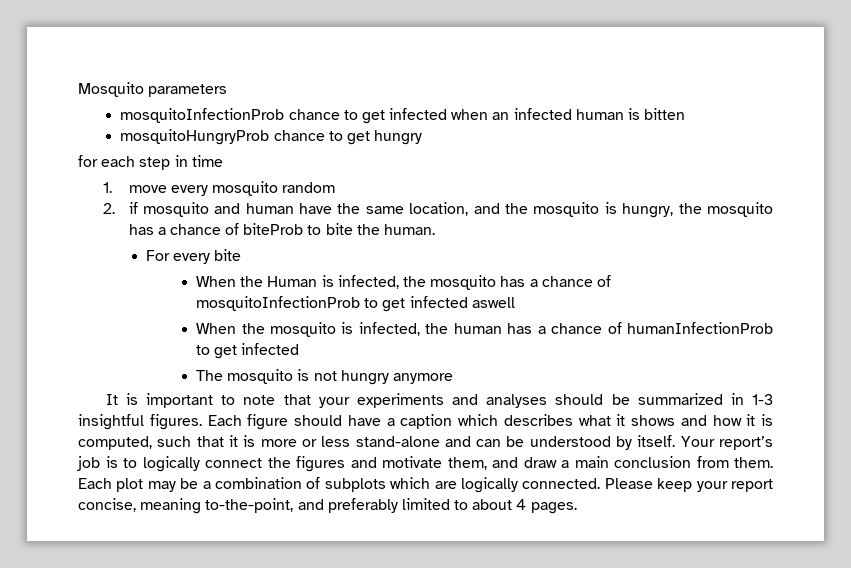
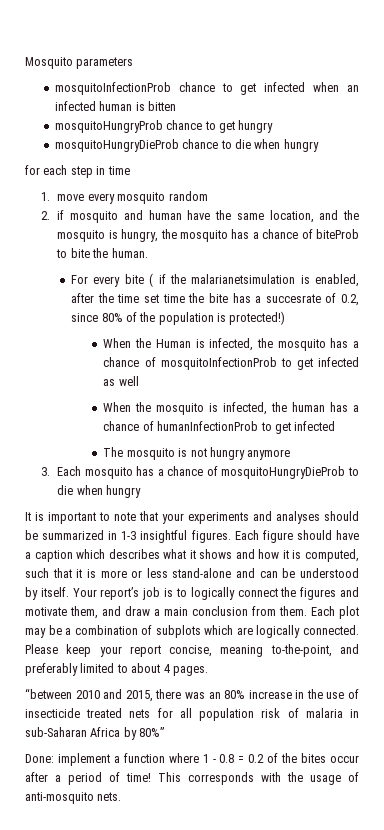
+ mosquitoHungryDieProb chance to die when hungry
- For every bite
+ For every bite ( if the malarianetsimulation is enabled, after the time set time the bite has a succesrate of 0.2, since 80% of the population is protected!)
- When the Human is infected, the mosquito has a chance of mosquitoInfectionProb to get infected aswell
+ When the Human is infected, the mosquito has a chance of mosquitoInfectionProb to get infected as well
+ 3. Each mosquito has a chance of mosquitoHungryDieProb to die when hungry
+ “between 2010 and 2015, there was an 80% increase in the use of insecticide treated nets for all population risk of malaria in sub-Saharan Africa by 80%”
+ Done: implement a function where 1 - 0.8 = 0.2 of the bites occur after a period of time! This corresponds with the usage of anti-mosquito nets.

